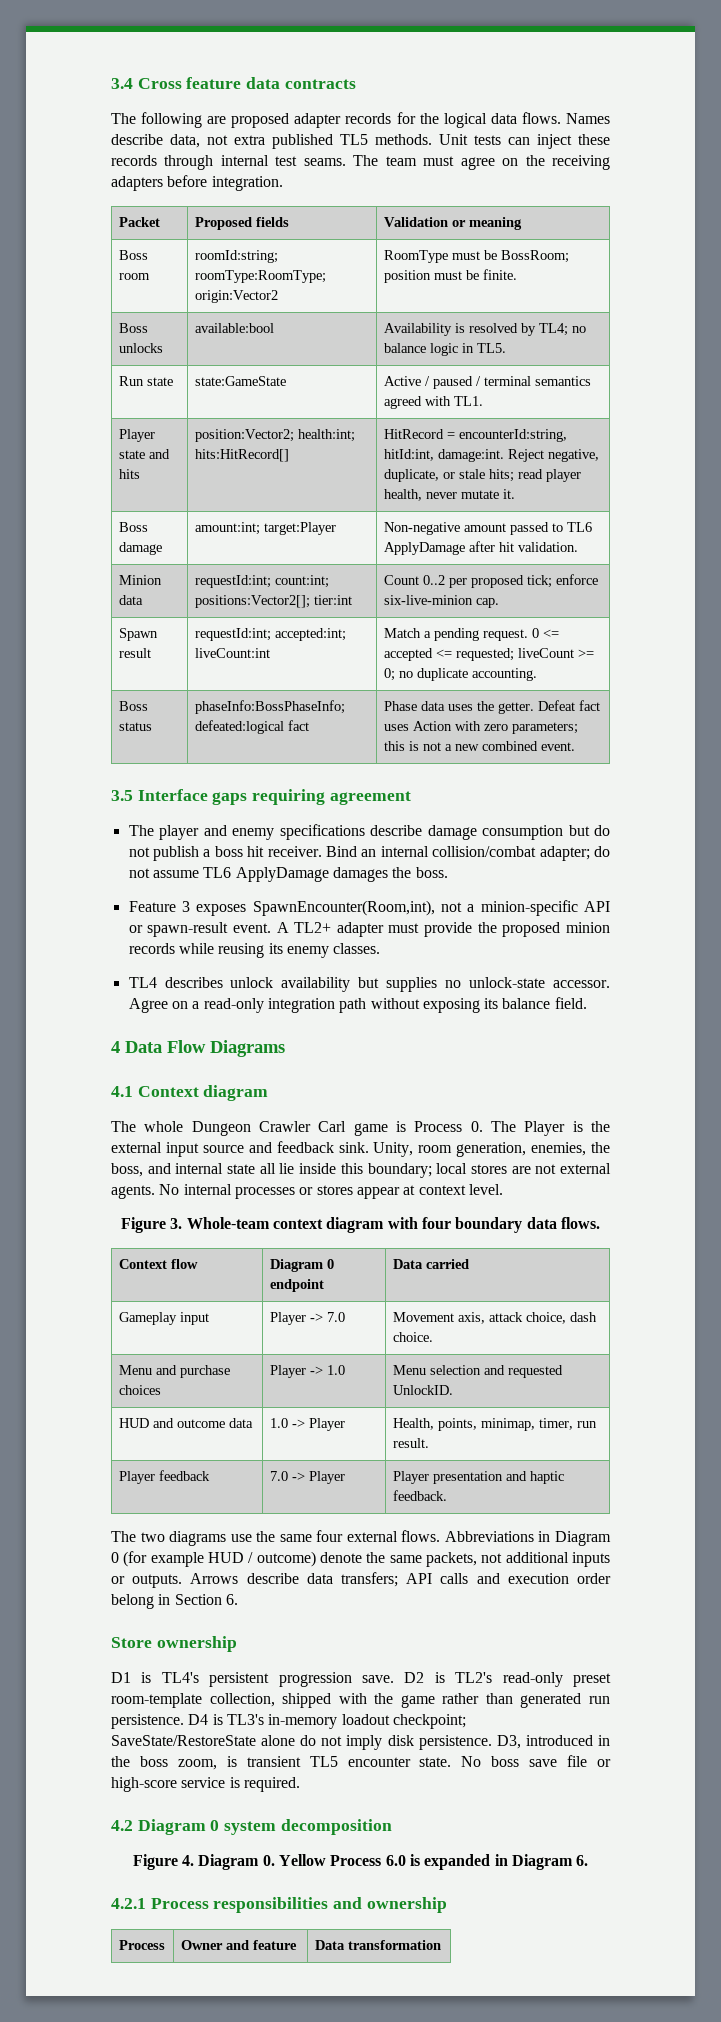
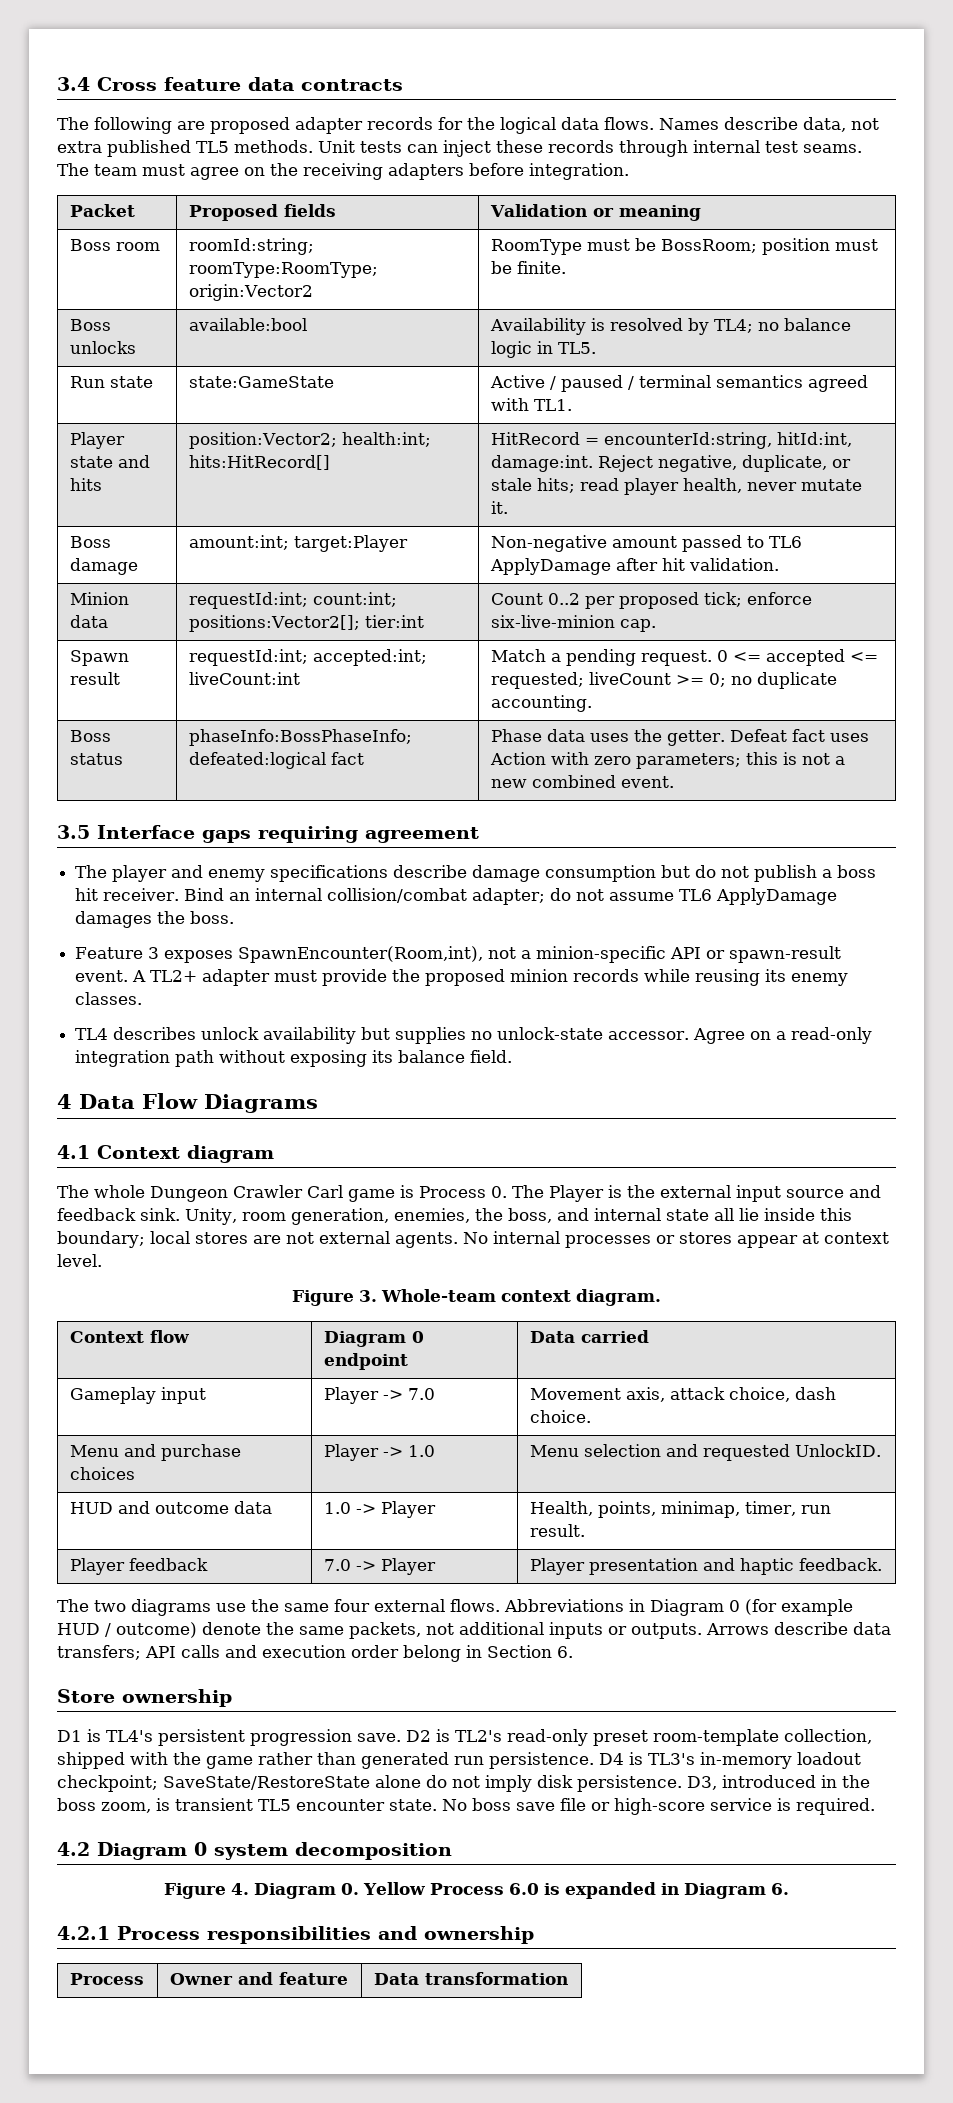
- Figure 3. Whole-team context diagram with four boundary data flows.
+ Figure 3. Whole-team context diagram.

